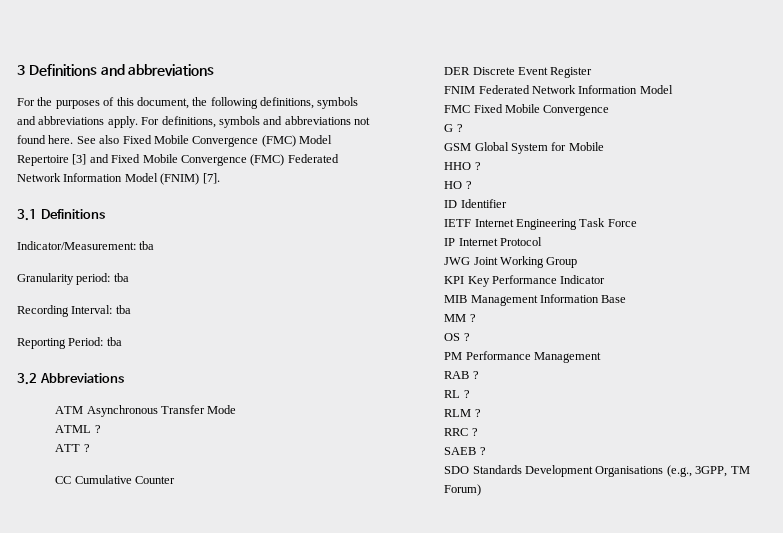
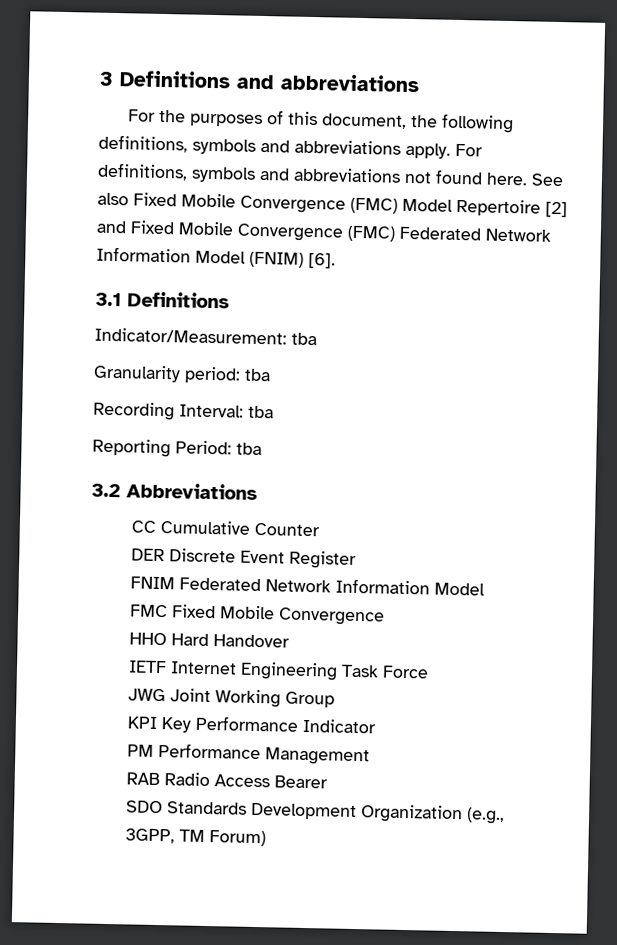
- See also Fixed Mobile Convergence (FMC) Model Repertoire [3] and Fixed Mobile Convergence (FMC) Federated Network Information Model (FNIM) [7].
+ See also Fixed Mobile Convergence (FMC) Model Repertoire [2] and Fixed Mobile Convergence (FMC) Federated Network Information Model (FNIM) [6].
- ATM Asynchronous Transfer Mode
- ATML ?
- ATT ?
- G ?
- GSM Global System for Mobile
- HHO ?
- HO ?
- ID Identifier
+ HHO Hard Handover
- IP Internet Protocol
- MIB Management Information Base
- MM ?
- OS ?
  PM Performance Management
- RAB ?
- RL ?
- RLM ?
- RRC ?
- SAEB ?
+ RAB Radio Access Bearer
- SDO Standards Development Organisations (e.g., 3GPP, TM Forum)
+ SDO Standards Development Organization (e.g., 3GPP, TM Forum)

